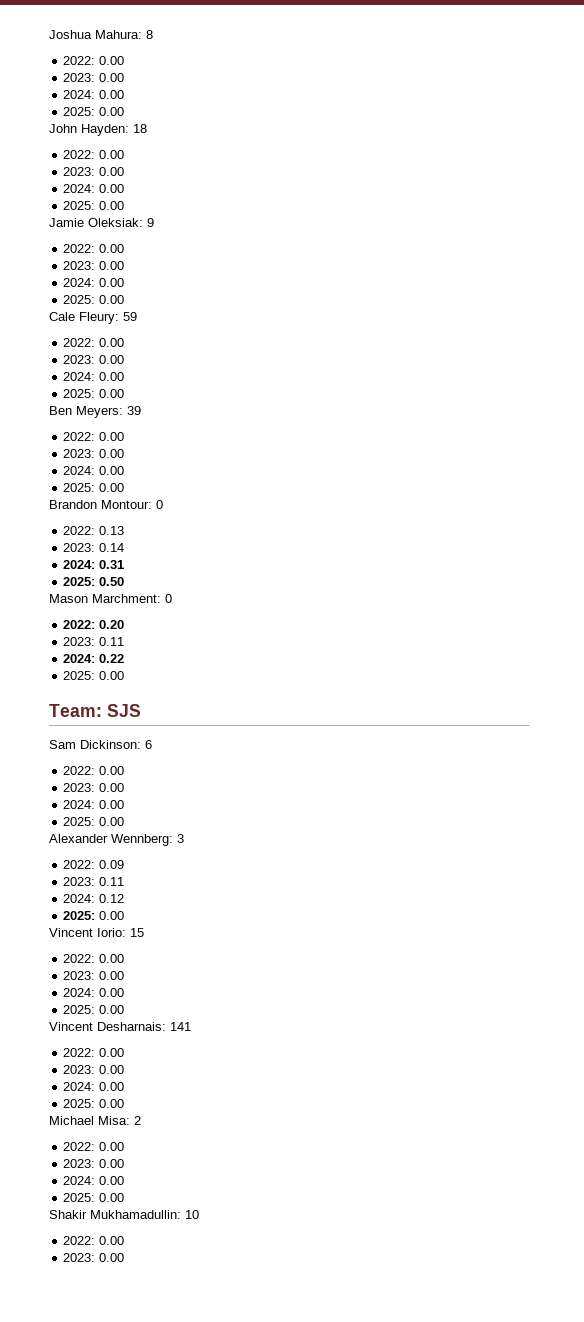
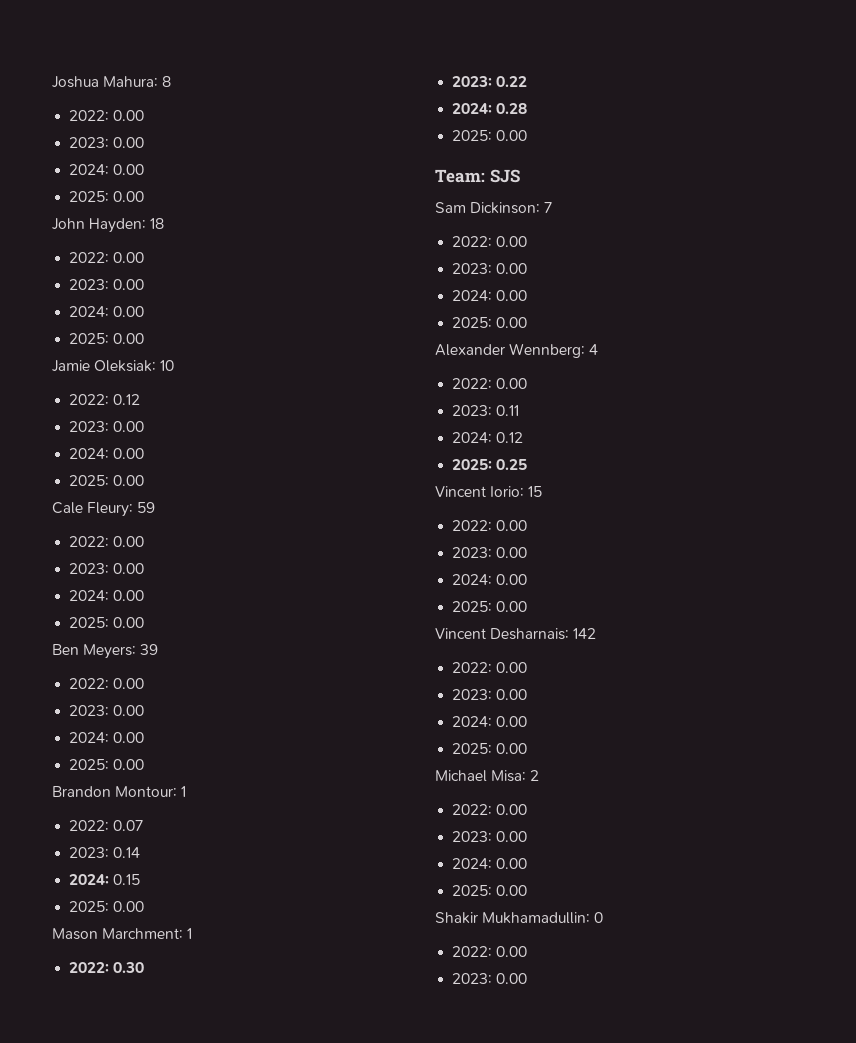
- Jamie Oleksiak: 9
- 2022: 0.00
+ Jamie Oleksiak: 10
+ 2022: 0.12
- Brandon Montour: 0
- 2022: 0.13
+ Brandon Montour: 1
+ 2022: 0.07
- 2024: 0.31
- 2025: 0.50
+ 2024: 0.15
+ 2025: 0.00
- Mason Marchment: 0
- 2022: 0.20
- 2023: 0.11
- 2024: 0.22
+ Mason Marchment: 1
+ 2022: 0.30
+ 2023: 0.22
+ 2024: 0.28
- Sam Dickinson: 6
+ Sam Dickinson: 7
- Alexander Wennberg: 3
- 2022: 0.09
+ Alexander Wennberg: 4
+ 2022: 0.00
  2024: 0.12
- 2025: 0.00
+ 2025: 0.25
- Vincent Desharnais: 141
+ Vincent Desharnais: 142
- Shakir Mukhamadullin: 10
+ Shakir Mukhamadullin: 0

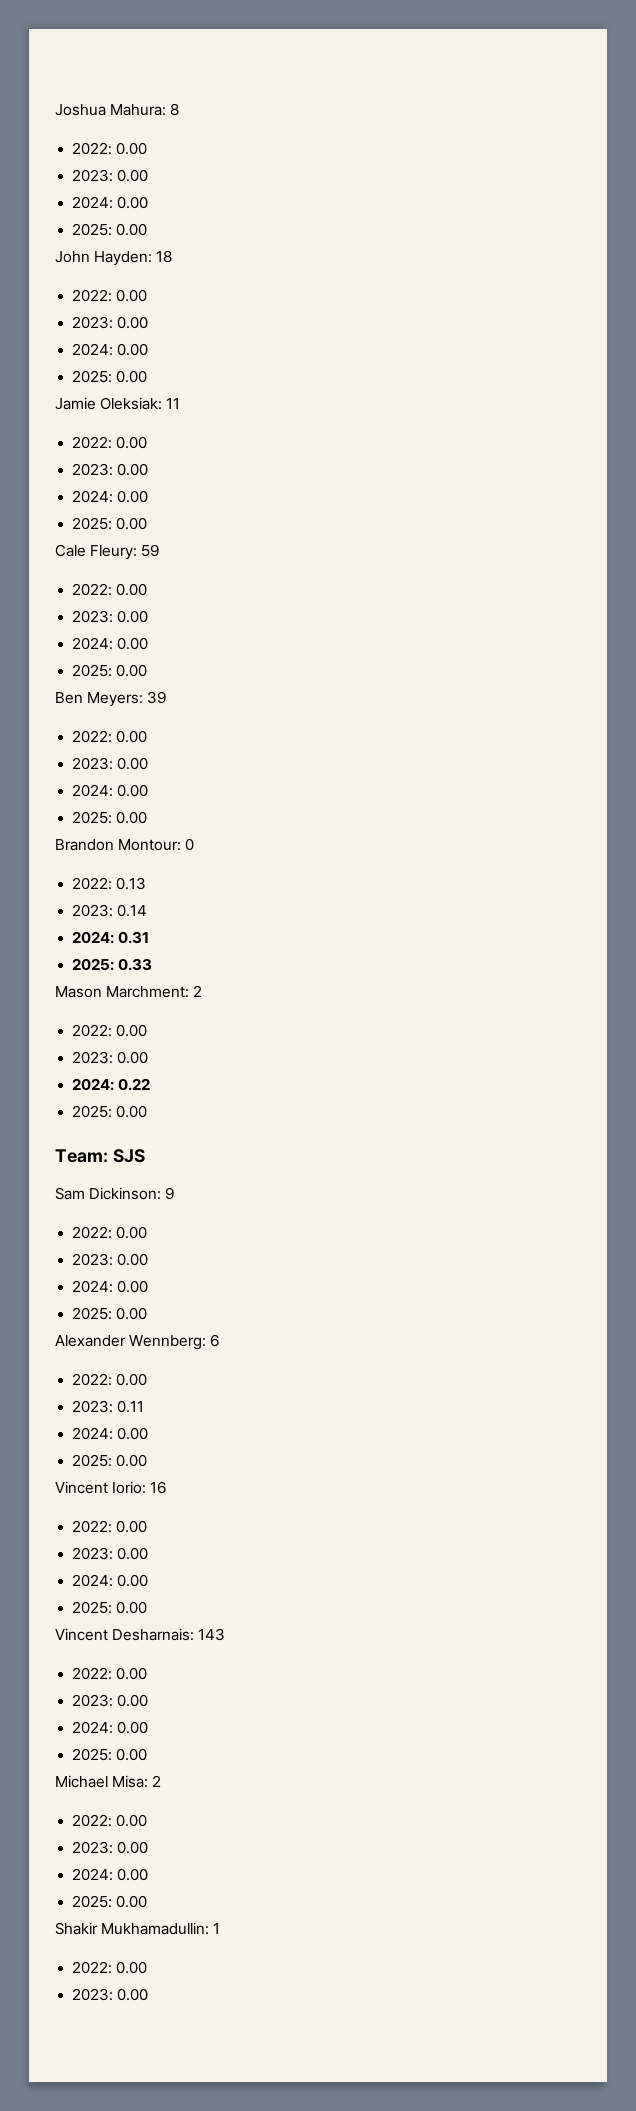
- Jamie Oleksiak: 10
- 2022: 0.12
+ Jamie Oleksiak: 11
+ 2022: 0.00
- Brandon Montour: 1
- 2022: 0.07
+ Brandon Montour: 0
+ 2022: 0.13
- 2024: 0.15
- 2025: 0.00
+ 2024: 0.31
+ 2025: 0.33
- Mason Marchment: 1
- 2022: 0.30
- 2023: 0.22
- 2024: 0.28
+ Mason Marchment: 2
+ 2022: 0.00
+ 2023: 0.00
+ 2024: 0.22
- Sam Dickinson: 7
+ Sam Dickinson: 9
- Alexander Wennberg: 4
+ Alexander Wennberg: 6
  2023: 0.11
- 2024: 0.12
- 2025: 0.25
+ 2024: 0.00
+ 2025: 0.00
- Vincent Iorio: 15
+ Vincent Iorio: 16
- Vincent Desharnais: 142
+ Vincent Desharnais: 143
- Shakir Mukhamadullin: 0
+ Shakir Mukhamadullin: 1

